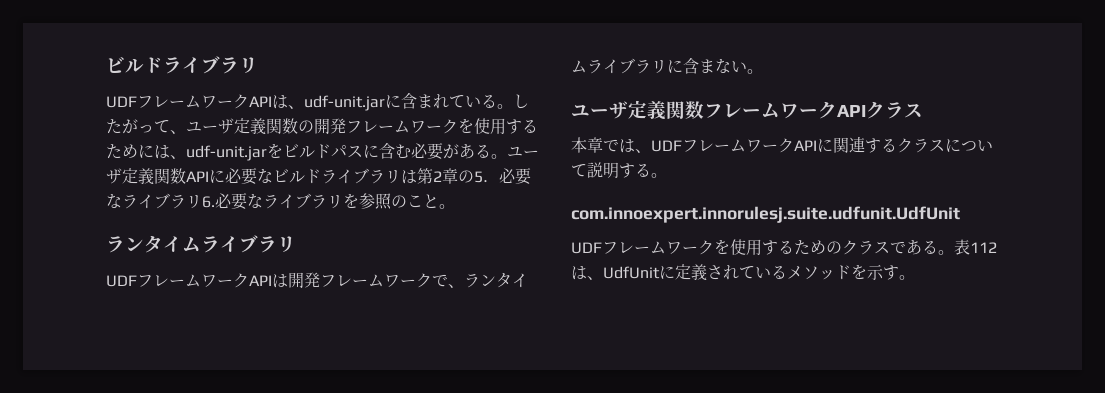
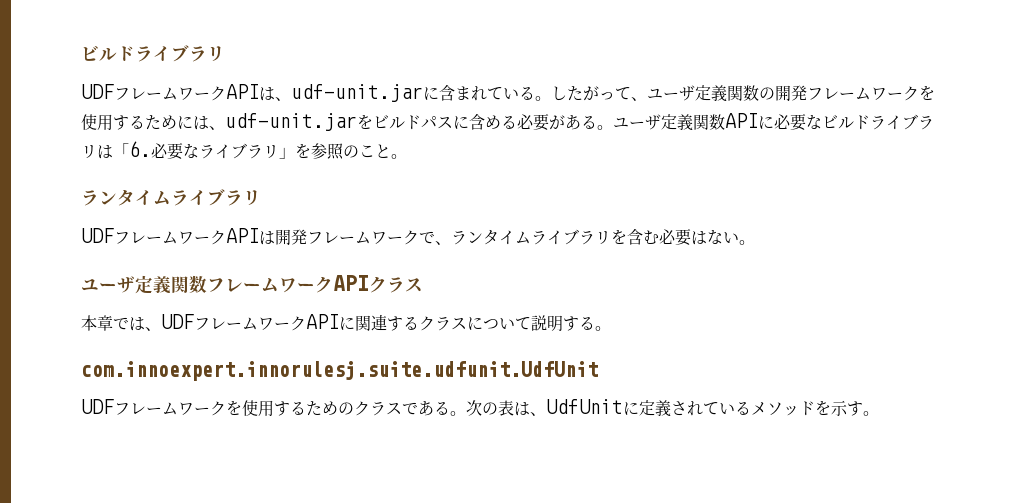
- したがって、ユーザ定義関数の開発フレームワークを使用するためには、udf-unit.jarをビルドパスに含む必要がある。
+ したがって、ユーザ定義関数の開発フレームワークを使用するためには、udf-unit.jarをビルドパスに含める必要がある。
- ユーザ定義関数APIに必要なビルドライブラリは第2章の5．必要なライブラリ6.必要なライブラリを参照のこと。
+ ユーザ定義関数APIに必要なビルドライブラリは「6.必要なライブラリ」を参照のこと。
- UDFフレームワークAPIは開発フレームワークで、ランタイムライブラリに含まない。
+ UDFフレームワークAPIは開発フレームワークで、ランタイムライブラリを含む必要はない。
- 表112は、UdfUnitに定義されているメソッドを示す。
+ 次の表は、UdfUnitに定義されているメソッドを示す。

